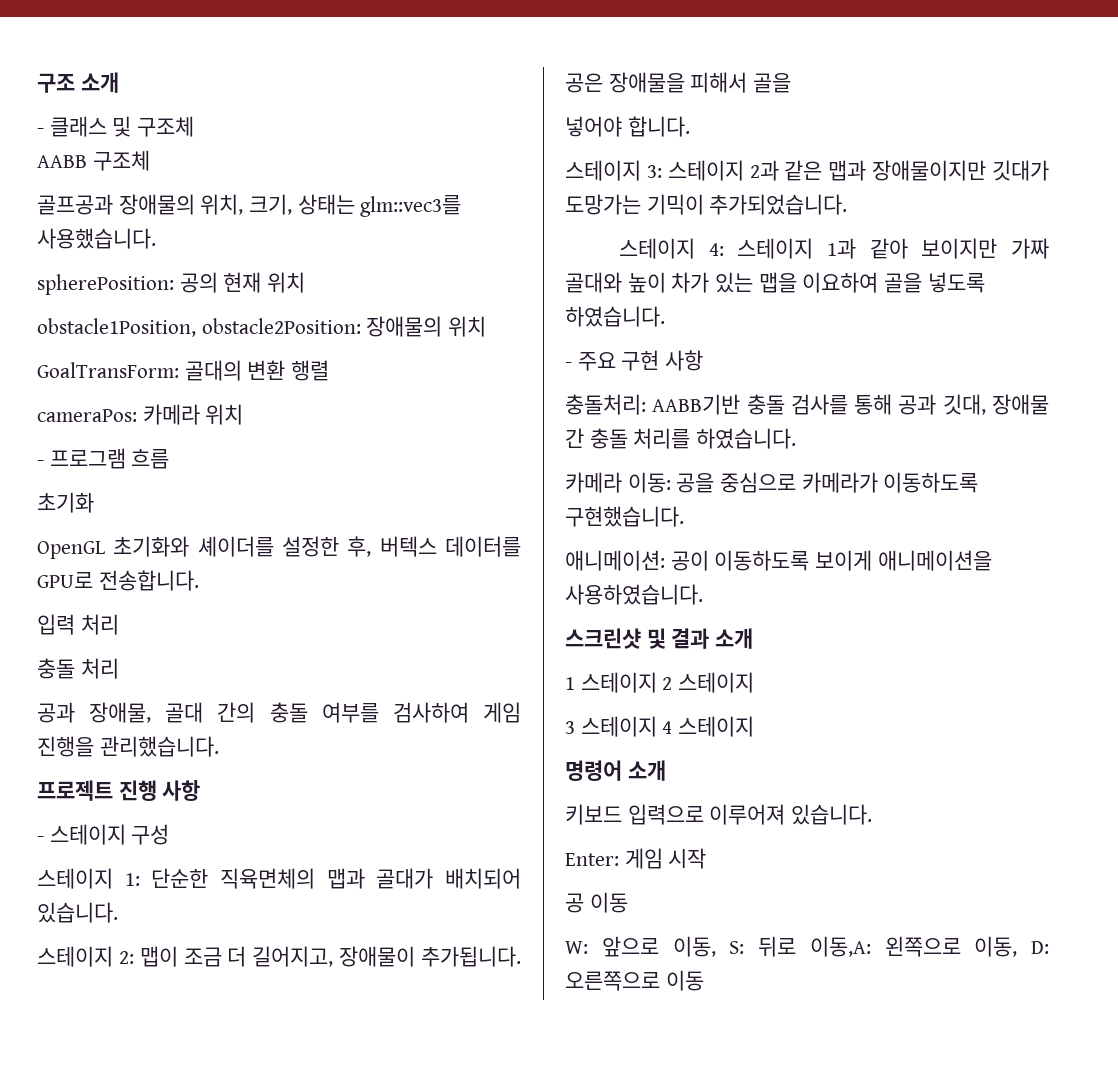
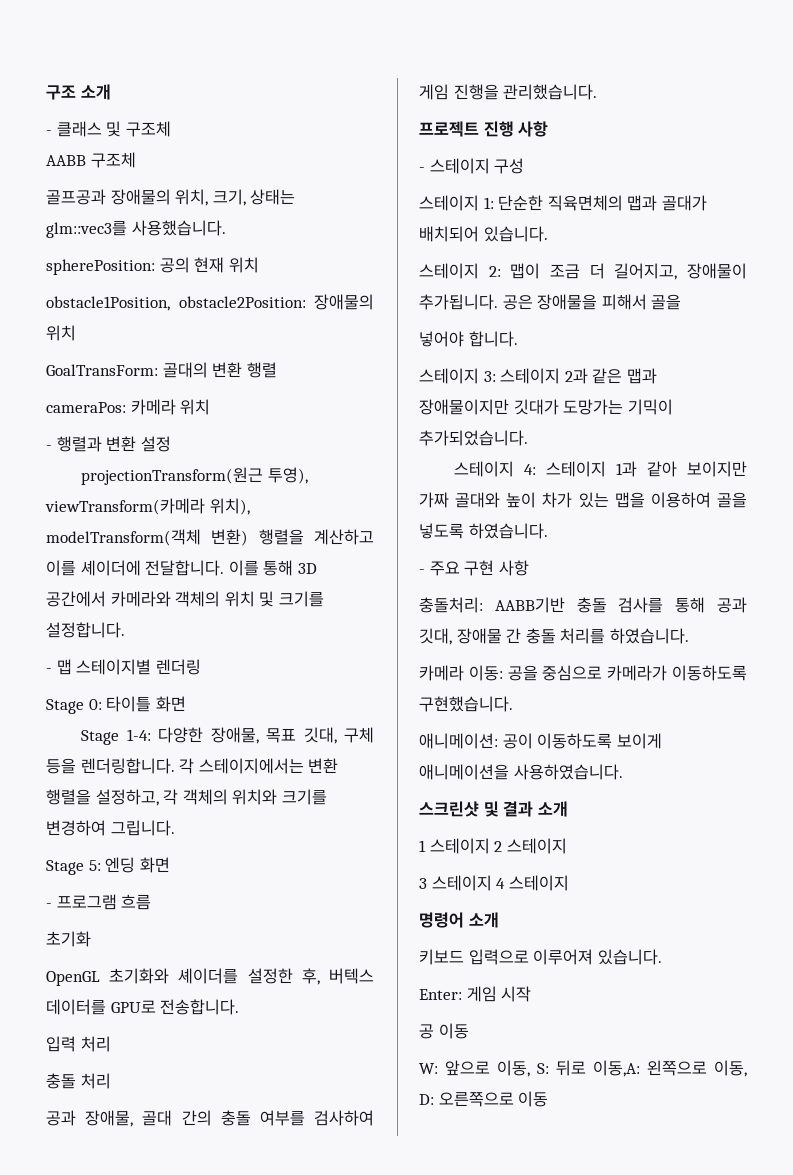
+ - 행렬과 변환 설정
+ projectionTransform(원근 투영), viewTransform(카메라 위치), modelTransform(객체 변환) 행렬을 계산하고 이를 셰이더에 전달합니다. 이를 통해 3D 공간에서 카메라와 객체의 위치 및 크기를 설정합니다.
+ - 맵 스테이지별 렌더링
+ Stage 0: 타이틀 화면
+ Stage 1-4: 다양한 장애물, 목표 깃대, 구체 등을 렌더링합니다. 각 스테이지에서는 변환 행렬을 설정하고, 각 객체의 위치와 크기를 변경하여 그립니다.
+ Stage 5: 엔딩 화면
- 스테이지 4: 스테이지 1과 같아 보이지만 가짜 골대와 높이 차가 있는 맵을 이요하여 골을 넣도록 하였습니다.
+ 스테이지 4: 스테이지 1과 같아 보이지만 가짜 골대와 높이 차가 있는 맵을 이용하여 골을 넣도록 하였습니다.

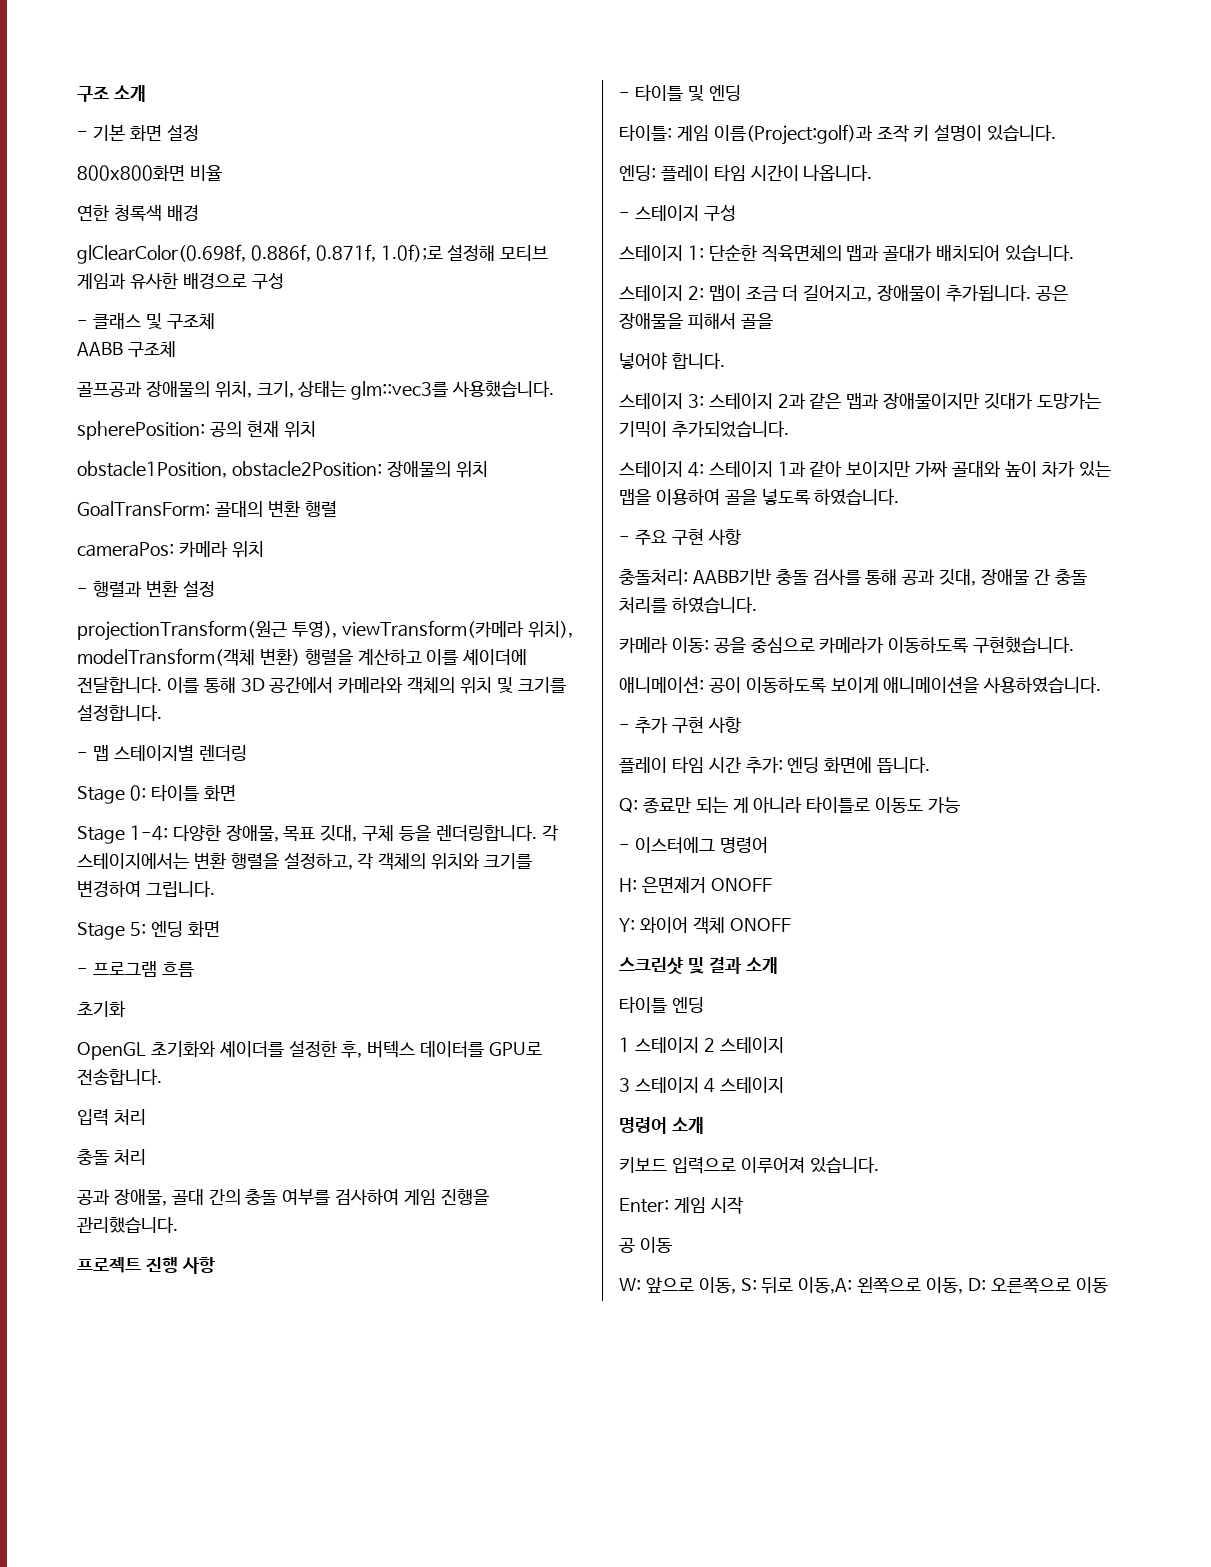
+ - 기본 화면 설정
+ 800x800화면 비율
+ 연한 청록색 배경
+ glClearColor(0.698f, 0.886f, 0.871f, 1.0f);로 설정해 모티브 게임과 유사한 배경으로 구성
+ - 타이틀 및 엔딩
+ 타이틀: 게임 이름(Project:golf)과 조작 키 설명이 있습니다.
+ 엔딩: 플레이 타임 시간이 나옵니다.
+ - 추가 구현 사항
+ 플레이 타임 시간 추가: 엔딩 화면에 뜹니다.
+ Q: 종료만 되는 게 아니라 타이틀로 이동도 가능
+ - 이스터에그 명령어
+ H: 은면제거 ONOFF
+ Y: 와이어 객체 ONOFF
+ 타이틀 엔딩

